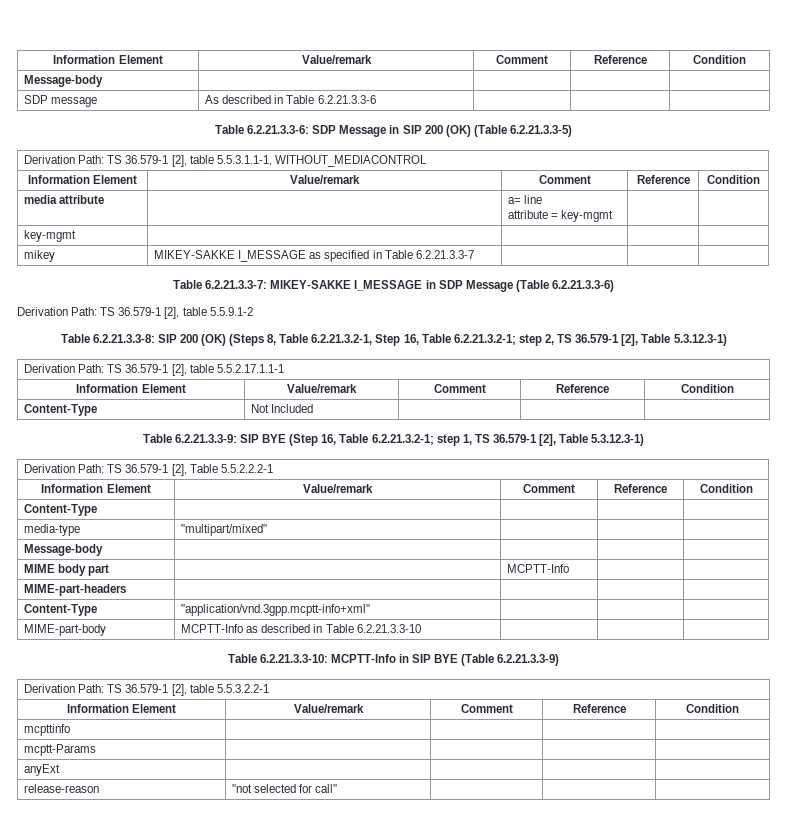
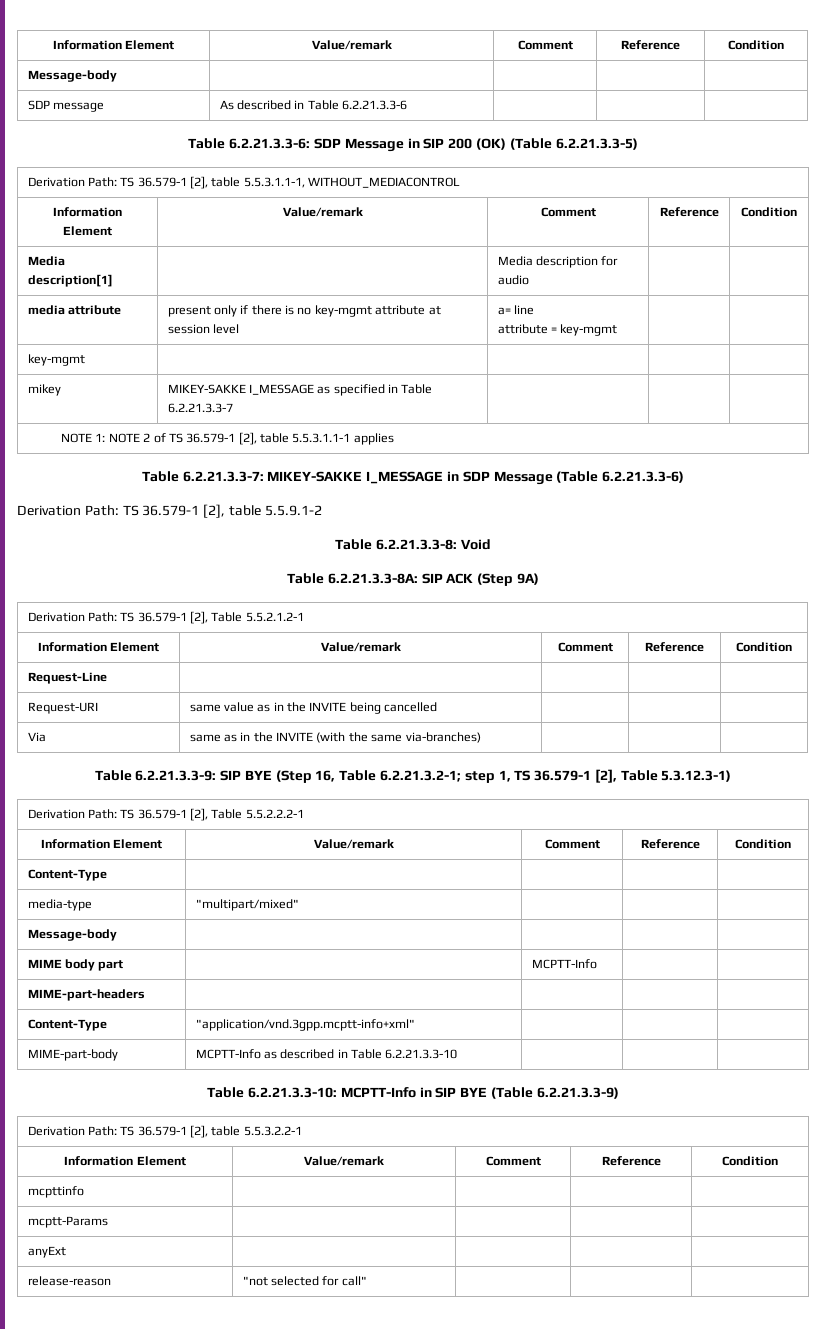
- media attribute | | a= line
+ Media description[1] | | Media description for audio | |
+ media attribute | present only if there is no key-mgmt attribute at session level | a= line
+ NOTE 1: NOTE 2 of TS 36.579-1 [2], table 5.5.3.1.1-1 applies
- Table 6.2.21.3.3-8: SIP 200 (OK) (Steps 8, Table 6.2.21.3.2-1, Step 16, Table 6.2.21.3.2-1; step 2, TS 36.579-1 [2], Table 5.3.12.3-1)
- Derivation Path: TS 36.579-1 [2], table 5.5.2.17.1.1-1
+ Table 6.2.21.3.3-8: Void
+ Table 6.2.21.3.3-8A: SIP ACK (Step 9A)
+ Derivation Path: TS 36.579-1 [2], Table 5.5.2.1.2-1
  Information Element | Value/remark | Comment | Reference | Condition
- Content-Type | Not Included | | |
+ Request-Line | | | |
+ Request-URI | same value as in the INVITE being cancelled | | |
+ Via | same as in the INVITE (with the same via-branches) | | |

